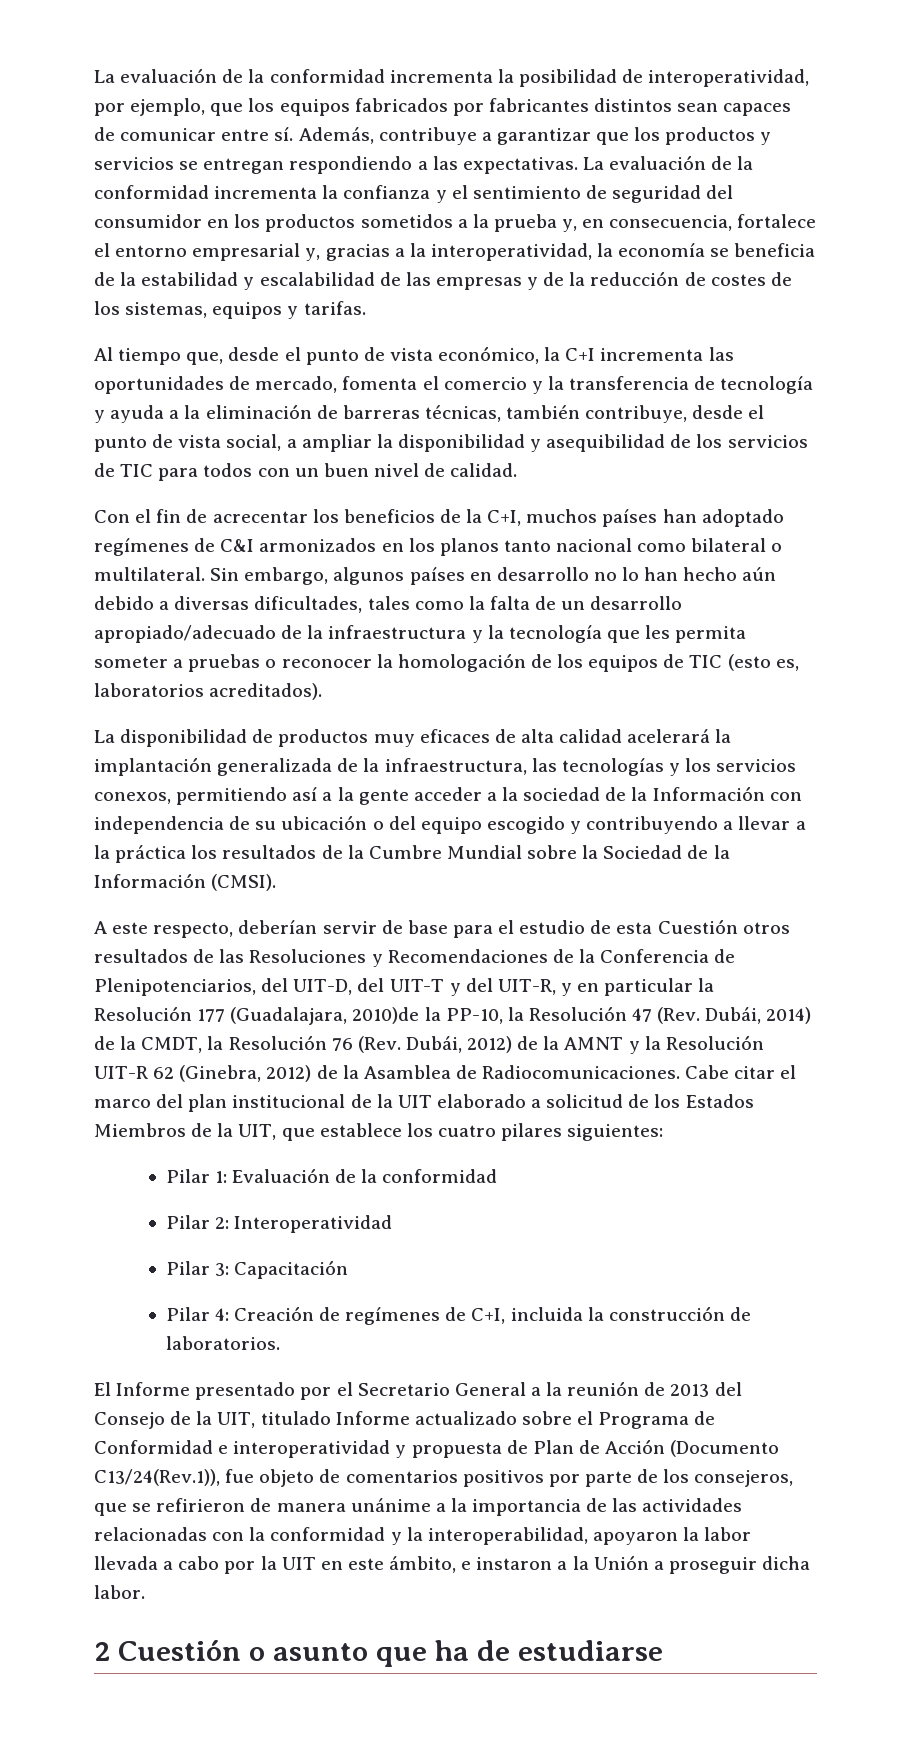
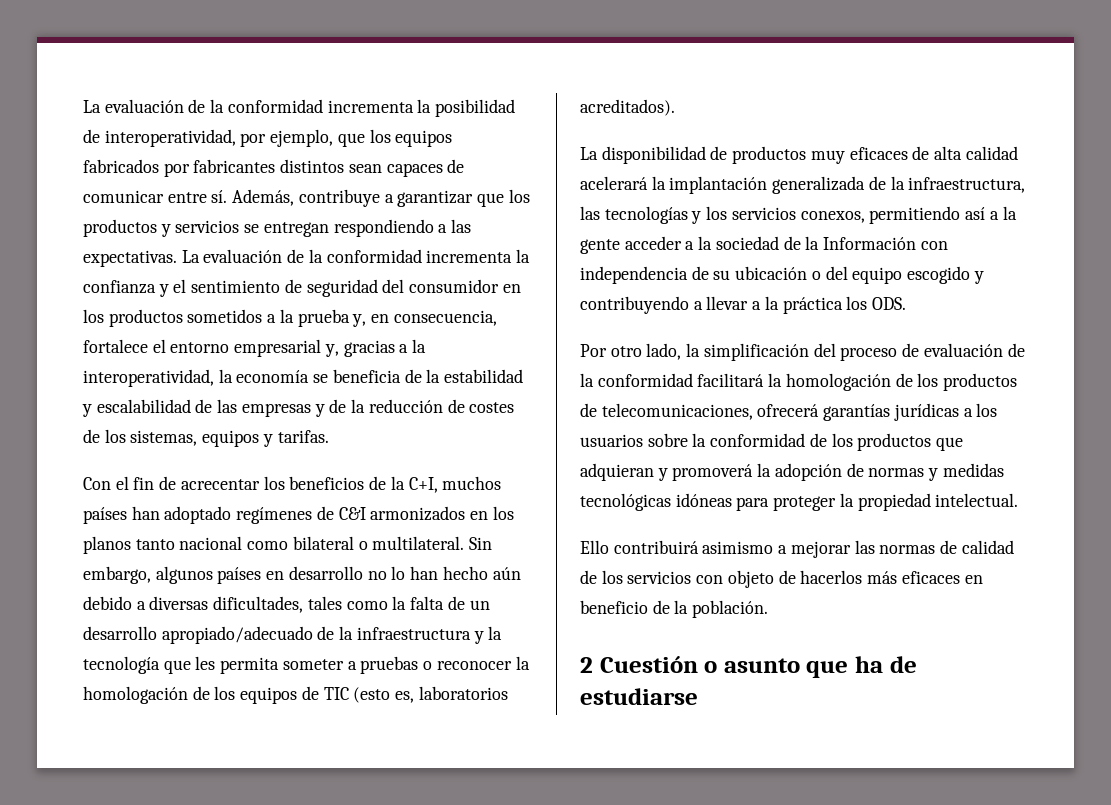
- Al tiempo que, desde el punto de vista económico, la C+I incrementa las oportunidades de mercado, fomenta el comercio y la transferencia de tecnología y ayuda a la eliminación de barreras técnicas, también contribuye, desde el punto de vista social, a ampliar la disponibilidad y asequibilidad de los servicios de TIC para todos con un buen nivel de calidad.
- La disponibilidad de productos muy eficaces de alta calidad acelerará la implantación generalizada de la infraestructura, las tecnologías y los servicios conexos, permitiendo así a la gente acceder a la sociedad de la Información con independencia de su ubicación o del equipo escogido y contribuyendo a llevar a la práctica los resultados de la Cumbre Mundial sobre la Sociedad de la Información (CMSI).
- A este respecto, deberían servir de base para el estudio de esta Cuestión otros resultados de las Resoluciones y Recomendaciones de la Conferencia de Plenipotenciarios, del UIT-D, del UIT-T y del UIT-R, y en particular la Resolución 177 (Guadalajara, 2010)de la PP-10, la Resolución 47 (Rev. Dubái, 2014) de la CMDT, la Resolución 76 (Rev. Dubái, 2012) de la AMNT y la Resolución UIT-R 62 (Ginebra, 2012) de la Asamblea de Radiocomunicaciones. Cabe citar el marco del plan institucional de la UIT elaborado a solicitud de los Estados Miembros de la UIT, que establece los cuatro pilares siguientes:
- Pilar 1: Evaluación de la conformidad
- Pilar 2: Interoperatividad
- Pilar 3: Capacitación
- Pilar 4: Creación de regímenes de C+I, incluida la construcción de laboratorios.
- El Informe presentado por el Secretario General a la reunión de 2013 del Consejo de la UIT, titulado Informe actualizado sobre el Programa de Conformidad e interoperatividad y propuesta de Plan de Acción (Documento C13/24(Rev.1)), fue objeto de comentarios positivos por parte de los consejeros, que se refirieron de manera unánime a la importancia de las actividades relacionadas con la conformidad y la interoperabilidad, apoyaron la labor llevada a cabo por la UIT en este ámbito, e instaron a la Unión a proseguir dicha labor.
+ La disponibilidad de productos muy eficaces de alta calidad acelerará la implantación generalizada de la infraestructura, las tecnologías y los servicios conexos, permitiendo así a la gente acceder a la sociedad de la Información con independencia de su ubicación o del equipo escogido y contribuyendo a llevar a la práctica los ODS.
+ Por otro lado, la simplificación del proceso de evaluación de la conformidad facilitará la homologación de los productos de telecomunicaciones, ofrecerá garantías jurídicas a los usuarios sobre la conformidad de los productos que adquieran y promoverá la adopción de normas y medidas tecnológicas idóneas para proteger la propiedad intelectual.
+ Ello contribuirá asimismo a mejorar las normas de calidad de los servicios con objeto de hacerlos más eficaces en beneficio de la población.

